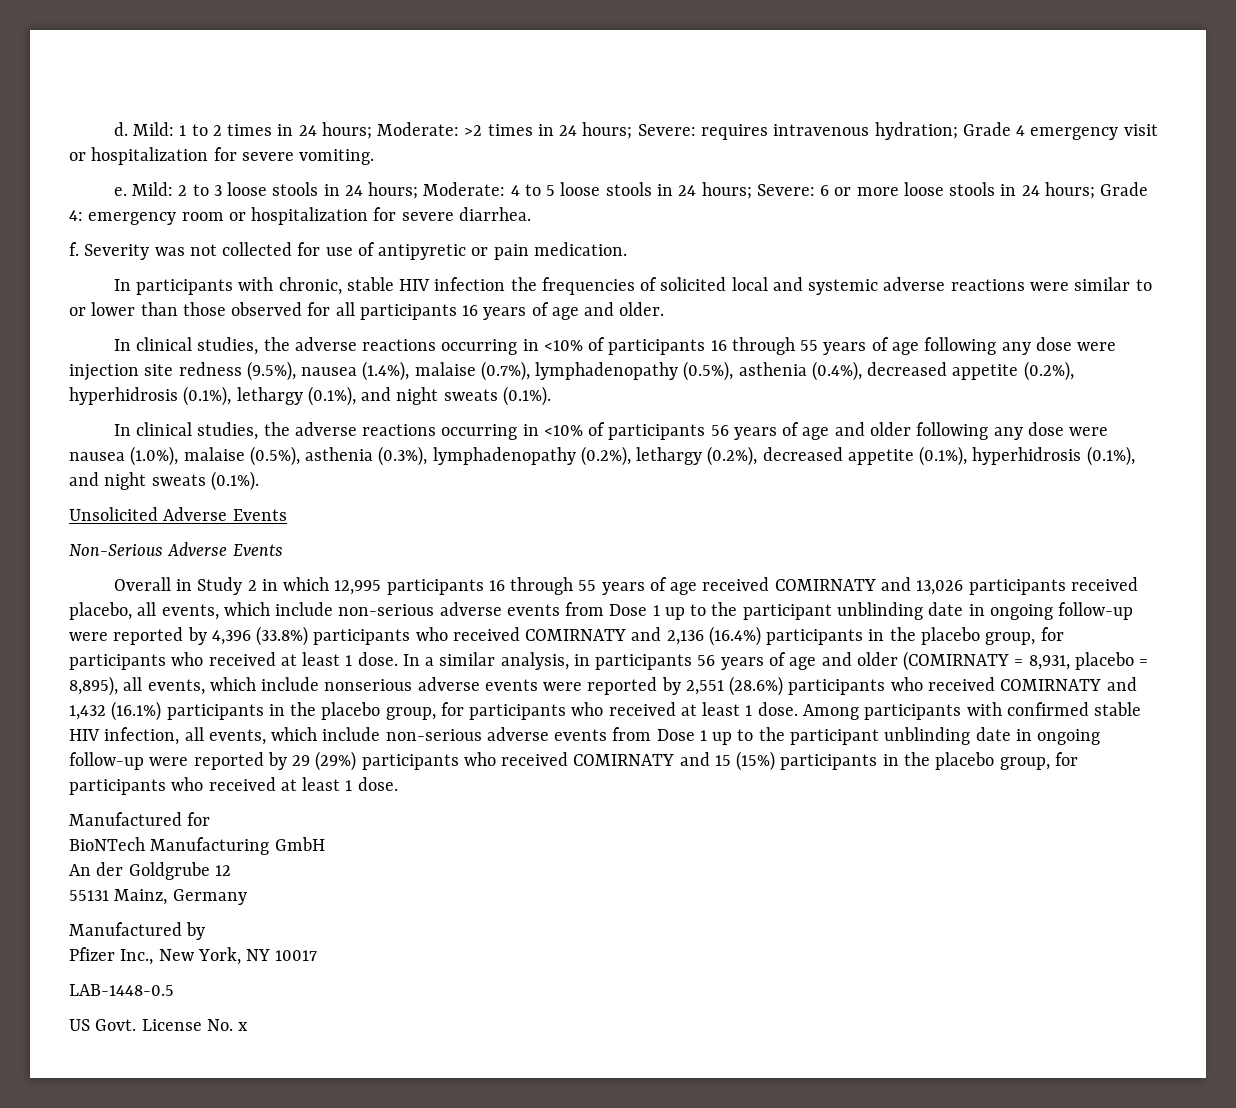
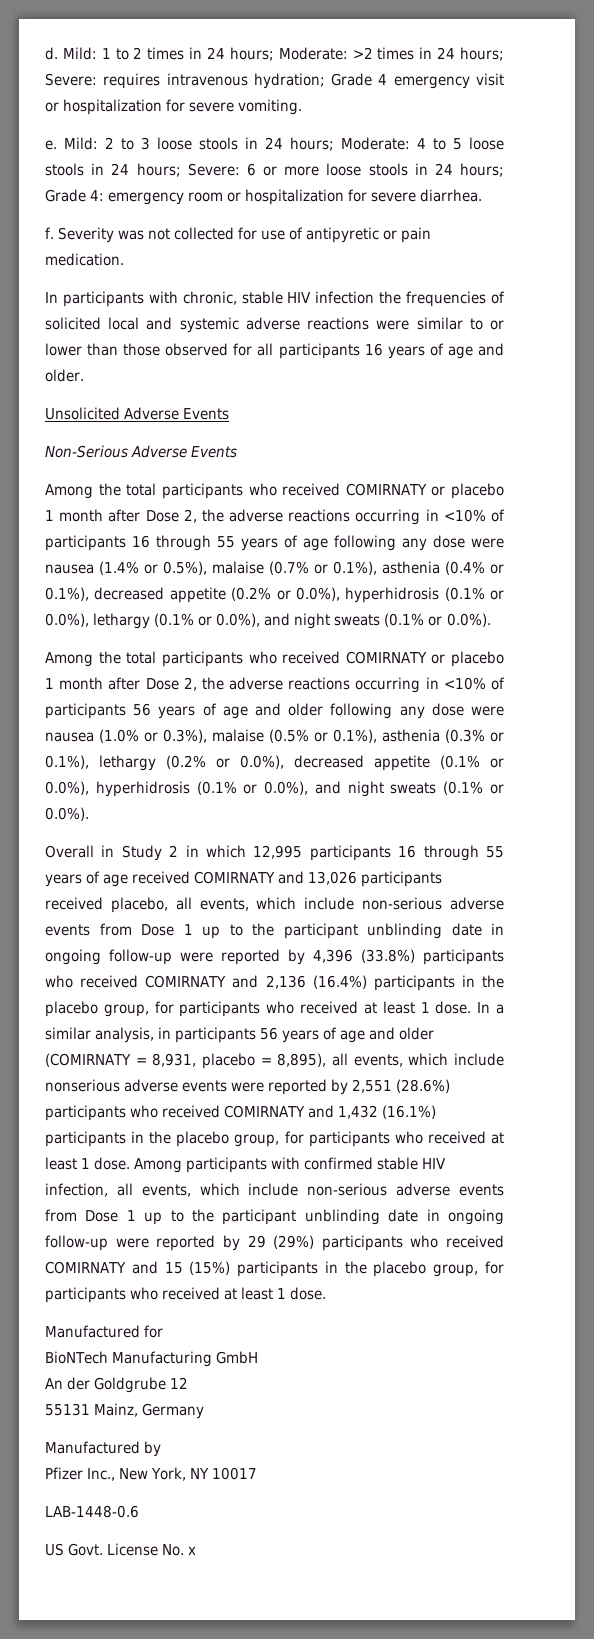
- In clinical studies, the adverse reactions occurring in <10% of participants 16 through 55 years of age following any dose were injection site redness (9.5%), nausea (1.4%), malaise (0.7%), lymphadenopathy (0.5%), asthenia (0.4%), decreased appetite (0.2%), hyperhidrosis (0.1%), lethargy (0.1%), and night sweats (0.1%).
- In clinical studies, the adverse reactions occurring in <10% of participants 56 years of age and older following any dose were nausea (1.0%), malaise (0.5%), asthenia (0.3%), lymphadenopathy (0.2%), lethargy (0.2%), decreased appetite (0.1%), hyperhidrosis (0.1%), and night sweats (0.1%).
  Unsolicited Adverse Events
  Non-Serious Adverse Events
+ Among the total participants who received COMIRNATY or placebo 1 month after Dose 2, the adverse reactions occurring in <10% of participants 16 through 55 years of age following any dose were nausea (1.4% or 0.5%), malaise (0.7% or 0.1%), asthenia (0.4% or 0.1%), decreased appetite (0.2% or 0.0%), hyperhidrosis (0.1% or 0.0%), lethargy (0.1% or 0.0%), and night sweats (0.1% or 0.0%).
+ Among the total participants who received COMIRNATY or placebo 1 month after Dose 2, the adverse reactions occurring in <10% of participants 56 years of age and older following any dose were nausea (1.0% or 0.3%), malaise (0.5% or 0.1%), asthenia (0.3% or 0.1%), lethargy (0.2% or 0.0%), decreased appetite (0.1% or 0.0%), hyperhidrosis (0.1% or 0.0%), and night sweats (0.1% or 0.0%).
- LAB-1448-0.5
+ LAB-1448-0.6

